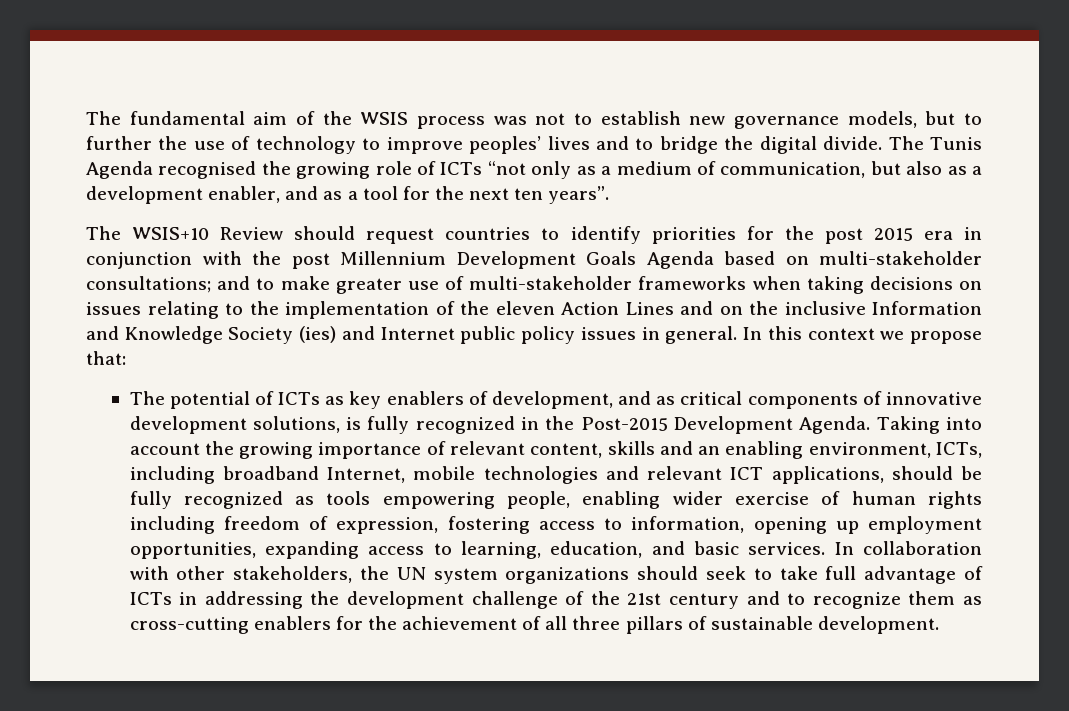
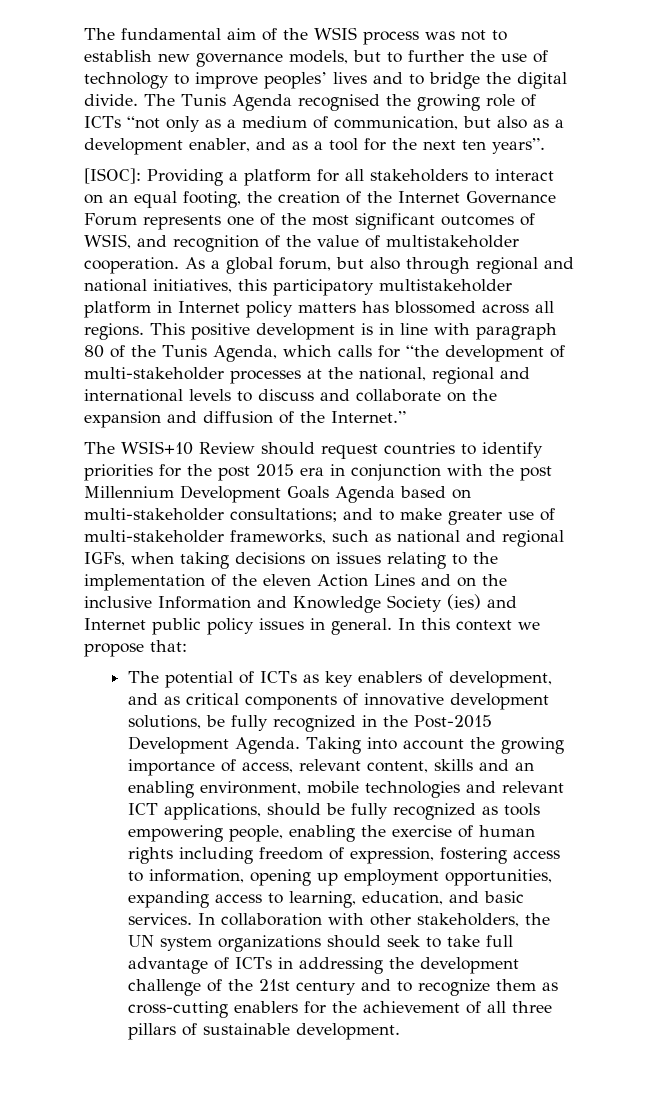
+ [ISOC]: Providing a platform for all stakeholders to interact on an equal footing, the creation of the Internet Governance Forum represents one of the most significant outcomes of WSIS, and recognition of the value of multistakeholder cooperation. As a global forum, but also through regional and national initiatives, this participatory multistakeholder platform in Internet policy matters has blossomed across all regions. This positive development is in line with paragraph 80 of the Tunis Agenda, which calls for “the development of multi-stakeholder processes at the national, regional and international levels to discuss and collaborate on the expansion and diffusion of the Internet.”
- and to make greater use of multi-stakeholder frameworks when taking decisions on issues relating to the implementation of the eleven Action Lines and on the inclusive Information and Knowledge Society (ies) and Internet public policy issues in general.
+ and to make greater use of multi-stakeholder frameworks, such as national and regional IGFs, when taking decisions on issues relating to the implementation of the eleven Action Lines and on the inclusive Information and Knowledge Society (ies) and Internet public policy issues in general.
- The potential of ICTs as key enablers of development, and as critical components of innovative development solutions, is fully recognized in the Post-2015 Development Agenda.
+ The potential of ICTs as key enablers of development, and as critical components of innovative development solutions, be fully recognized in the Post-2015 Development Agenda.
- Taking into account the growing importance of relevant content, skills and an enabling environment, ICTs, including broadband Internet, mobile technologies and relevant ICT applications, should be fully recognized as tools empowering people, enabling wider exercise of human rights including freedom of expression, fostering access to information, opening up employment opportunities, expanding access to learning, education, and basic services.
+ Taking into account the growing importance of access, relevant content, skills and an enabling environment, mobile technologies and relevant ICT applications, should be fully recognized as tools empowering people, enabling the exercise of human rights including freedom of expression, fostering access to information, opening up employment opportunities, expanding access to learning, education, and basic services.

